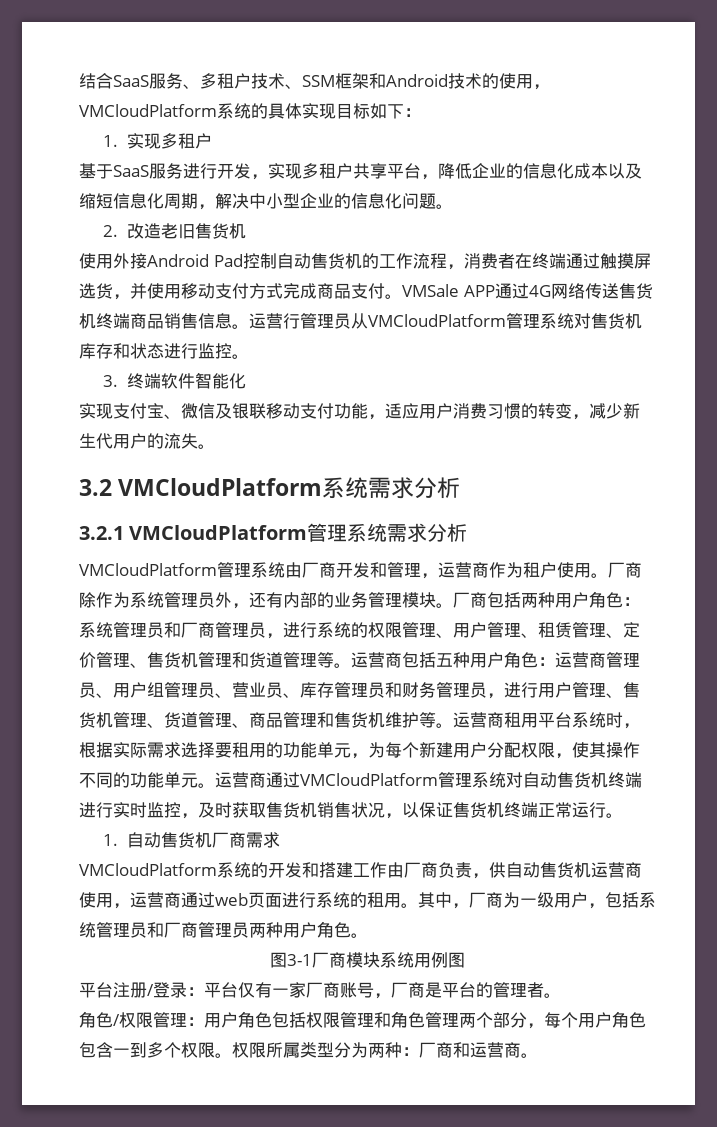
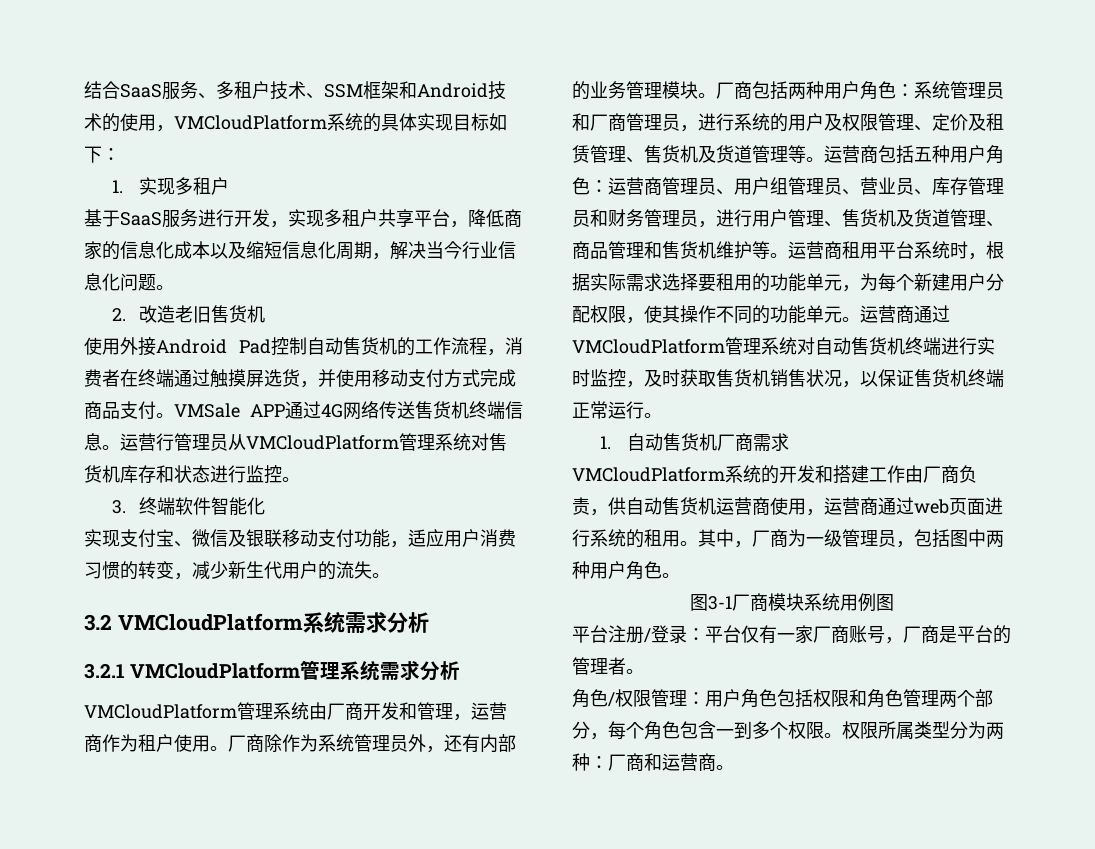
- 基于SaaS服务进行开发，实现多租户共享平台，降低企业的信息化成本以及缩短信息化周期，解决中小型企业的信息化问题。
+ 基于SaaS服务进行开发，实现多租户共享平台，降低商家的信息化成本以及缩短信息化周期，解决当今行业信息化问题。
- VMSale APP通过4G网络传送售货机终端商品销售信息。
+ VMSale APP通过4G网络传送售货机终端信息。
- 厂商包括两种用户角色：系统管理员和厂商管理员，进行系统的权限管理、用户管理、租赁管理、定价管理、售货机管理和货道管理等。
+ 厂商包括两种用户角色：系统管理员和厂商管理员，进行系统的用户及权限管理、定价及租赁管理、售货机及货道管理等。
- 运营商包括五种用户角色：运营商管理员、用户组管理员、营业员、库存管理员和财务管理员，进行用户管理、售货机管理、货道管理、商品管理和售货机维护等。
+ 运营商包括五种用户角色：运营商管理员、用户组管理员、营业员、库存管理员和财务管理员，进行用户管理、售货机及货道管理、商品管理和售货机维护等。
- 其中，厂商为一级用户，包括系统管理员和厂商管理员两种用户角色。
+ 其中，厂商为一级管理员，包括图中两种用户角色。
- 角色/权限管理：用户角色包括权限管理和角色管理两个部分，每个用户角色包含一到多个权限。
+ 角色/权限管理：用户角色包括权限和角色管理两个部分，每个角色包含一到多个权限。

